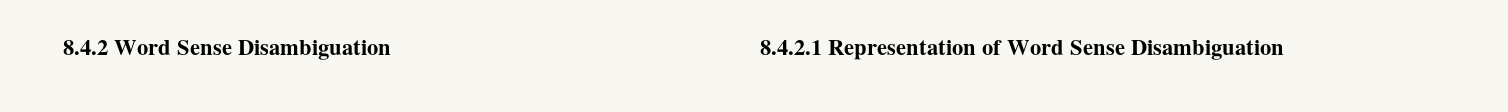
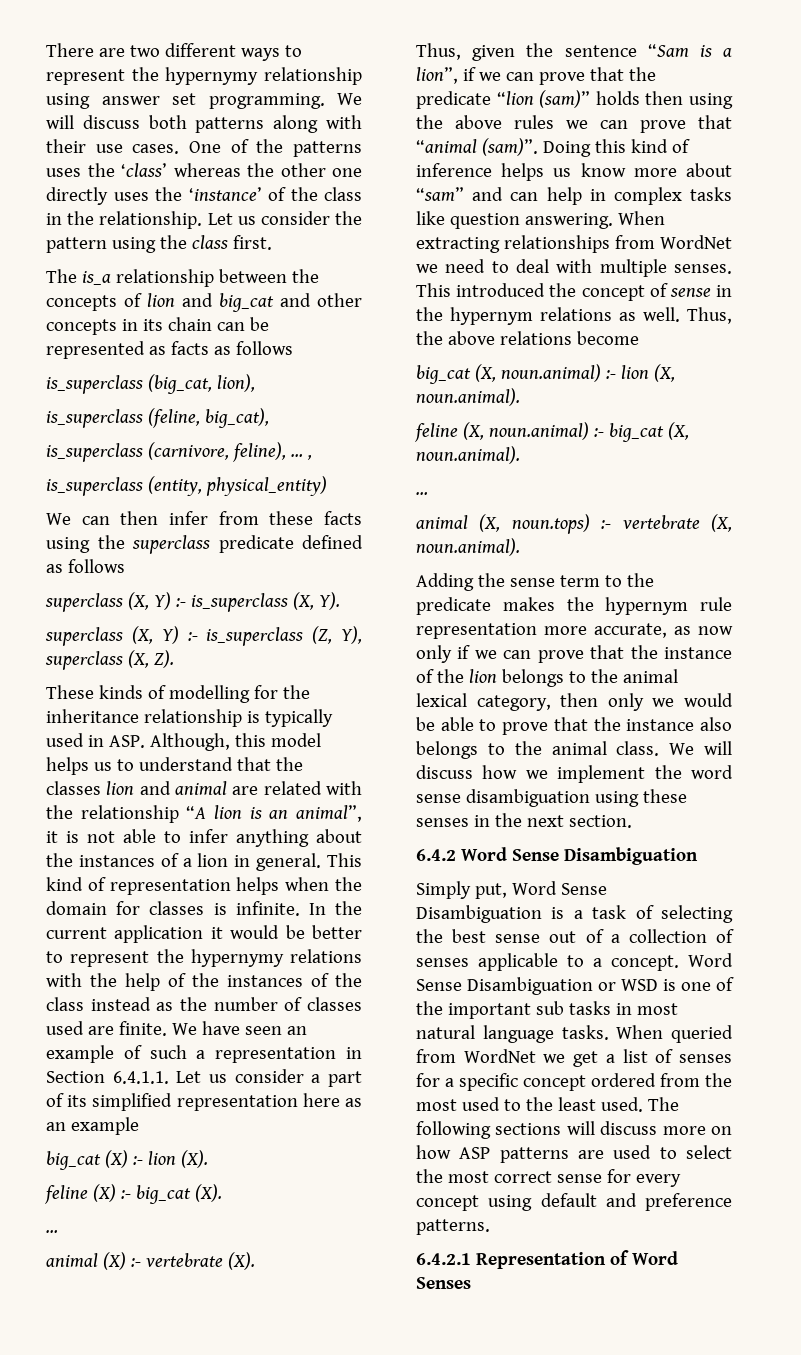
- 8.4.2 Word Sense Disambiguation
- 8.4.2.1 Representation of Word Sense Disambiguation
+ There are two different ways to represent the hypernymy relationship using answer set programming. We will discuss both patterns along with their use cases. One of the patterns uses the ‘class’ whereas the other one directly uses the ‘instance’ of the class in the relationship. Let us consider the pattern using the class first.
+ The is_a relationship between the concepts of lion and big_cat and other concepts in its chain can be represented as facts as follows
+ is_superclass (big_cat, lion),
+ is_superclass (feline, big_cat),
+ is_superclass (carnivore, feline), … ,
+ is_superclass (entity, physical_entity)
+ We can then infer from these facts using the superclass predicate defined as follows
+ superclass (X, Y) :- is_superclass (X, Y).
+ superclass (X, Y) :- is_superclass (Z, Y), superclass (X, Z).
+ These kinds of modelling for the inheritance relationship is typically used in ASP. Although, this model helps us to understand that the classes lion and animal are related with the relationship “A lion is an animal”, it is not able to infer anything about the instances of a lion in general. This kind of representation helps when the domain for classes is infinite. In the current application it would be better to represent the hypernymy relations with the help of the instances of the class instead as the number of classes used are finite. We have seen an example of such a representation in Section 6.4.1.1. Let us consider a part of its simplified representation here as an example
+ big_cat (X) :- lion (X).
+ feline (X) :- big_cat (X).
+ …
+ animal (X) :- vertebrate (X).
+ Thus, given the sentence “Sam is a lion”, if we can prove that the predicate “lion (sam)” holds then using the above rules we can prove that “animal (sam)”. Doing this kind of inference helps us know more about “sam” and can help in complex tasks like question answering. When extracting relationships from WordNet we need to deal with multiple senses. This introduced the concept of sense in the hypernym relations as well. Thus, the above relations become
+ big_cat (X, noun.animal) :- lion (X, noun.animal).
+ feline (X, noun.animal) :- big_cat (X, noun.animal).
+ …
+ animal (X, noun.tops) :- vertebrate (X, noun.animal).
+ Adding the sense term to the predicate makes the hypernym rule representation more accurate, as now only if we can prove that the instance of the lion belongs to the animal lexical category, then only we would be able to prove that the instance also belongs to the animal class. We will discuss how we implement the word sense disambiguation using these senses in the next section.
+ 6.4.2 Word Sense Disambiguation
+ Simply put, Word Sense Disambiguation is a task of selecting the best sense out of a collection of senses applicable to a concept. Word Sense Disambiguation or WSD is one of the important sub tasks in most natural language tasks. When queried from WordNet we get a list of senses for a specific concept ordered from the most used to the least used. The following sections will discuss more on how ASP patterns are used to select the most correct sense for every concept using default and preference patterns.
+ 6.4.2.1 Representation of Word Senses

